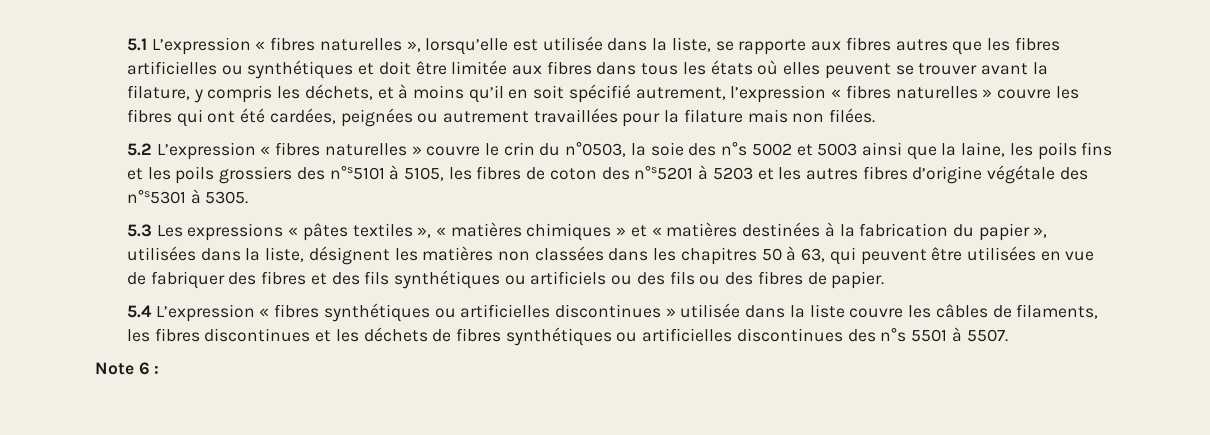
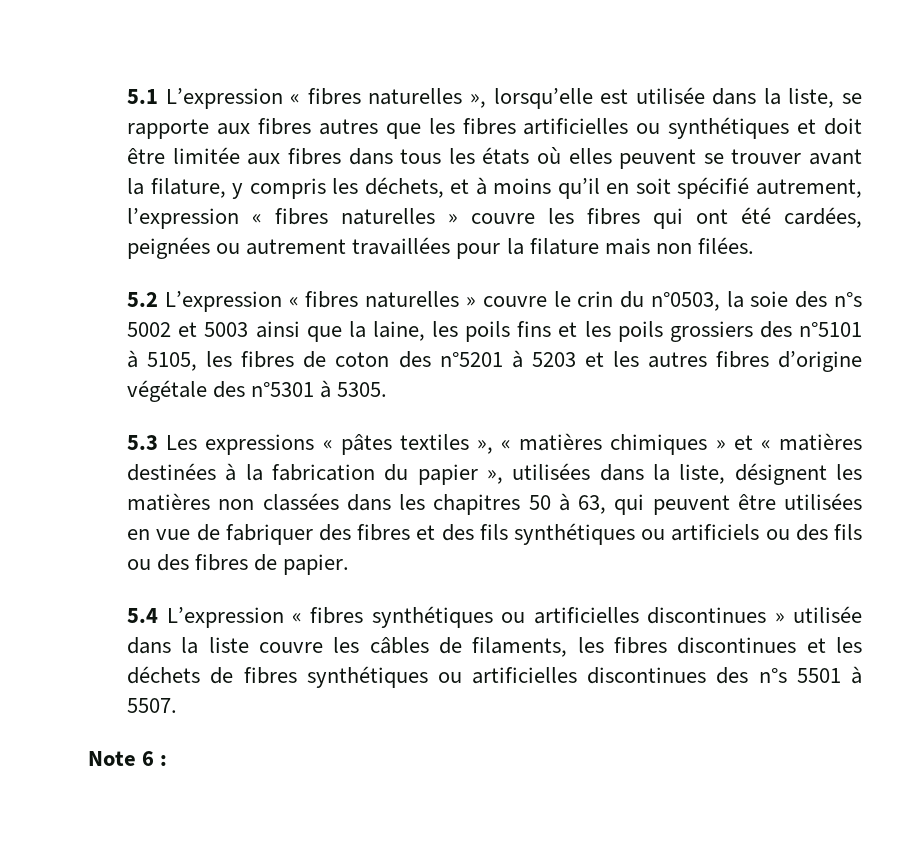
- 5.2 L’expression « fibres naturelles » couvre le crin du n°0503, la soie des n°s 5002 et 5003 ainsi que la laine, les poils fins et les poils grossiers des n°s5101 à 5105, les fibres de coton des n°s5201 à 5203 et les autres fibres d’origine végétale des n°s5301 à 5305.
+ 5.2 L’expression « fibres naturelles » couvre le crin du n°0503, la soie des n°s 5002 et 5003 ainsi que la laine, les poils fins et les poils grossiers des n°5101 à 5105, les fibres de coton des n°5201 à 5203 et les autres fibres d’origine végétale des n°5301 à 5305.

